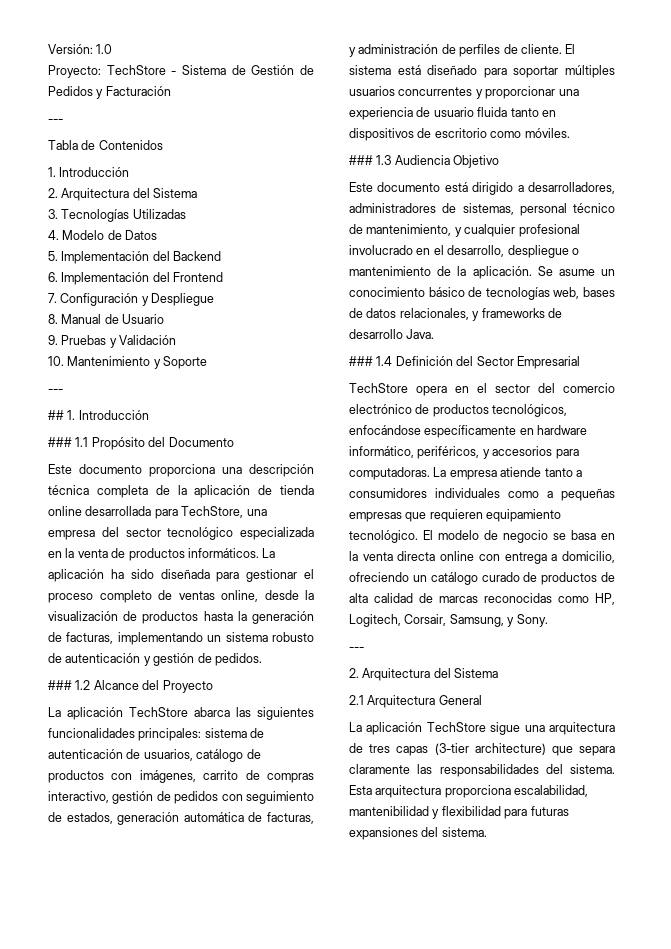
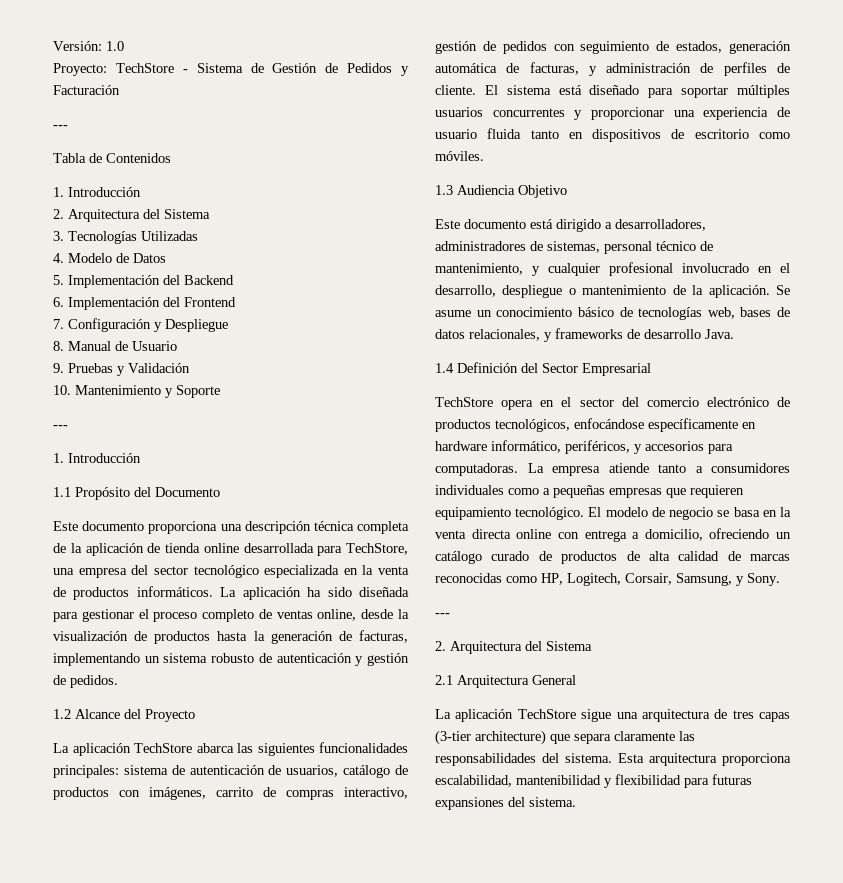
  10. Mantenimiento y Soporte
  ---
- ## 1. Introducción
- ### 1.1 Propósito del Documento
+ 1. Introducción
+ 1.1 Propósito del Documento
- ### 1.2 Alcance del Proyecto
+ 1.2 Alcance del Proyecto
- ### 1.3 Audiencia Objetivo
+ 1.3 Audiencia Objetivo
- ### 1.4 Definición del Sector Empresarial
+ 1.4 Definición del Sector Empresarial

